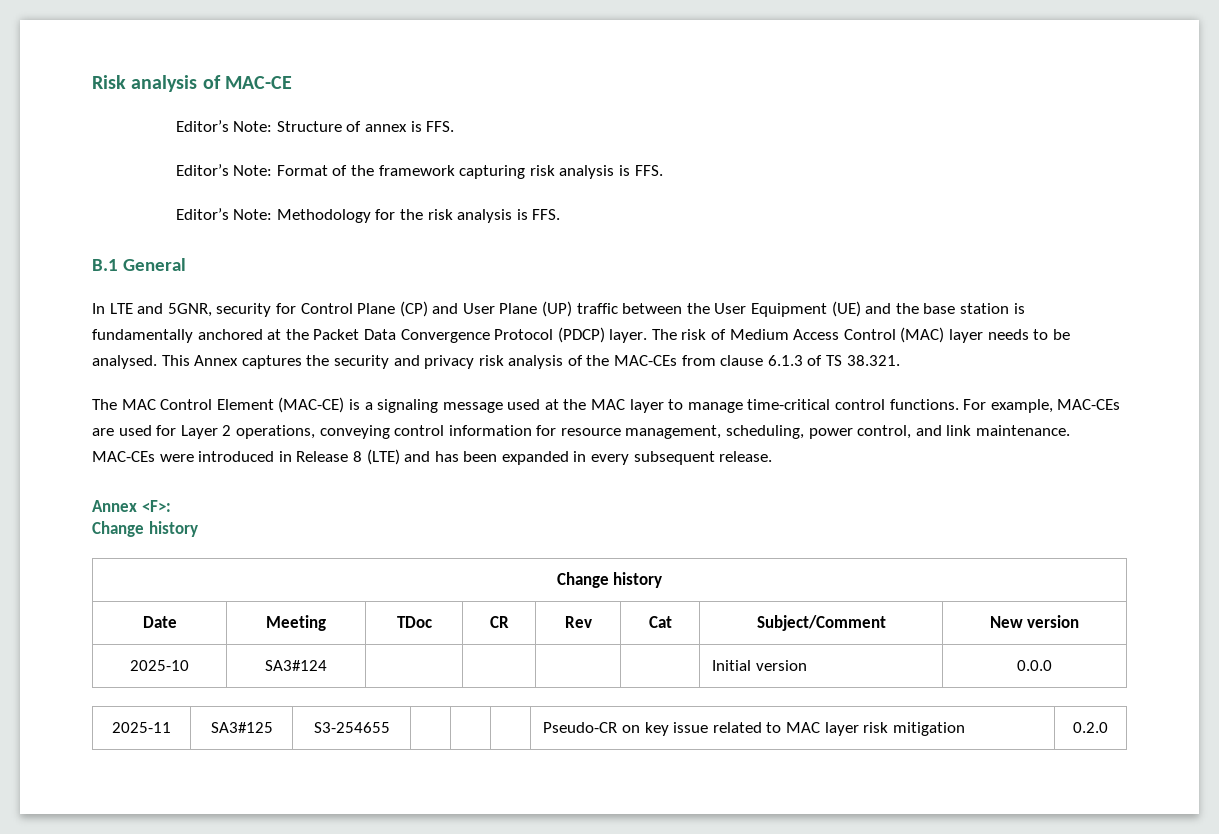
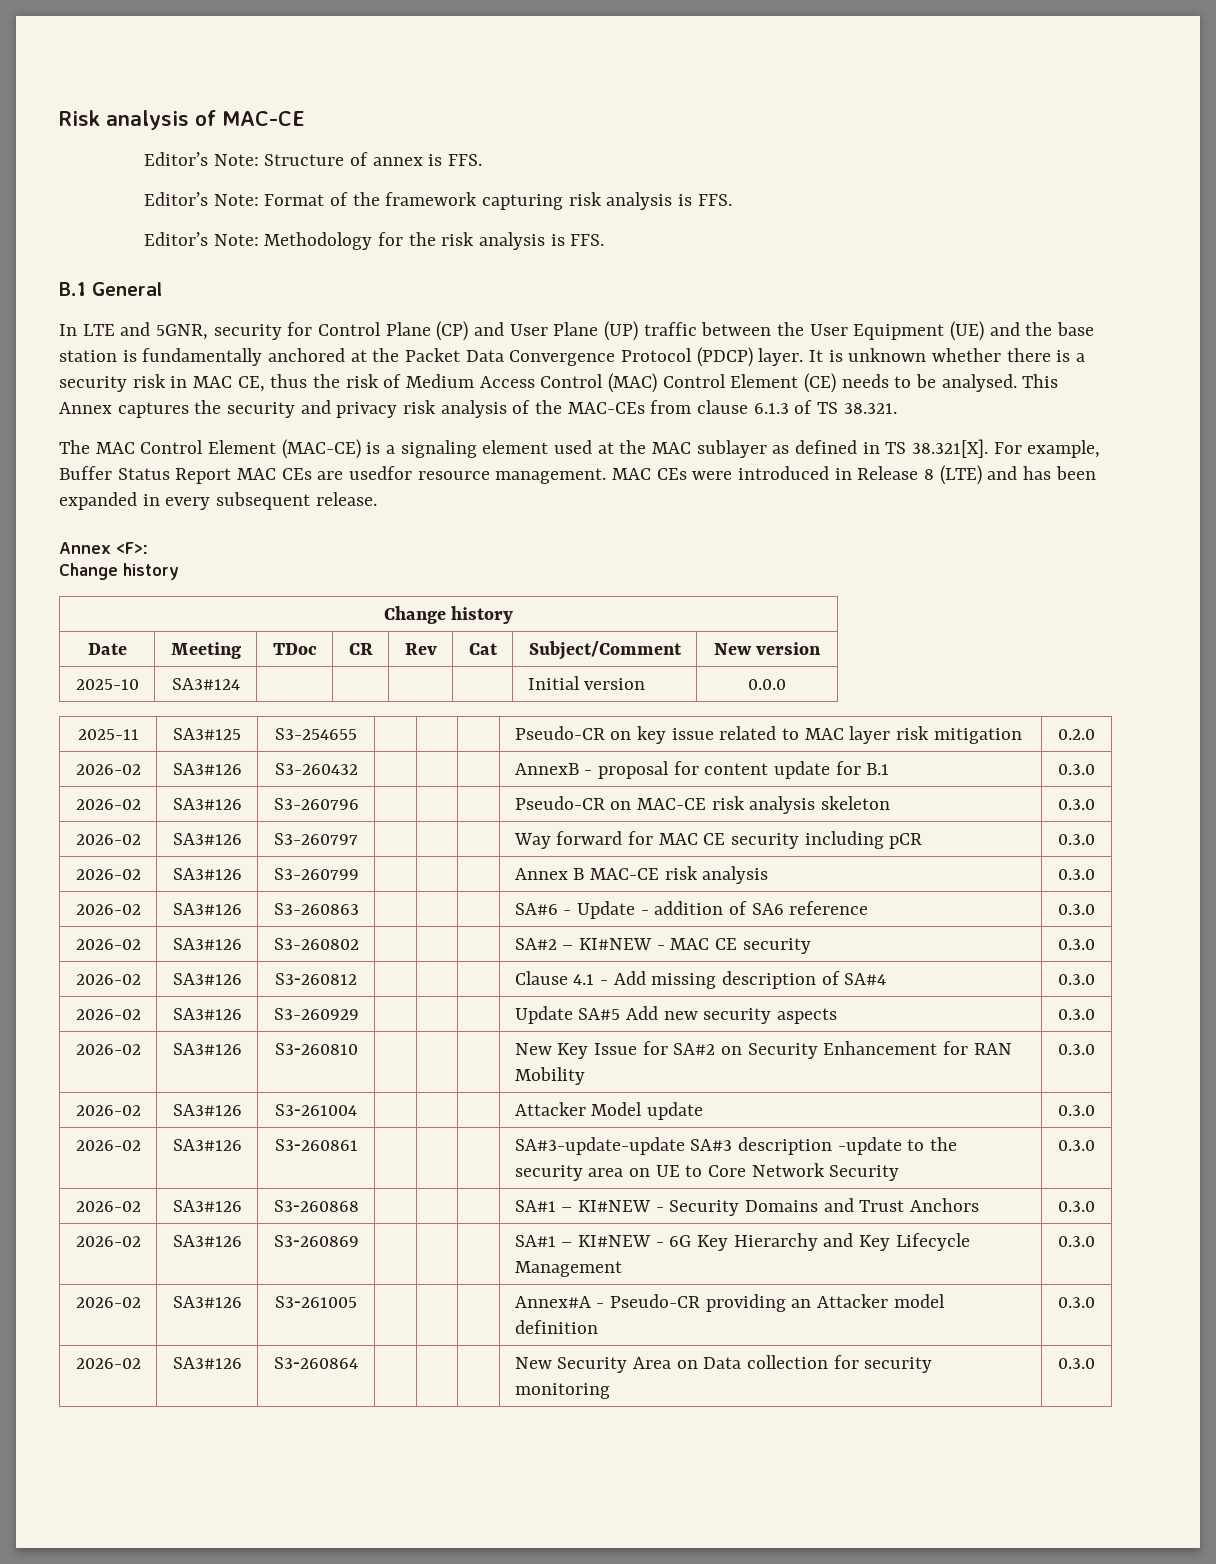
- The risk of Medium Access Control (MAC) layer needs to be analysed.
+ It is unknown whether there is a security risk in MAC CE, thus the risk of Medium Access Control (MAC) Control Element (CE) needs to be analysed.
- The MAC Control Element (MAC-CE) is a signaling message used at the MAC layer to manage time-critical control functions. For example, MAC-CEs are used for Layer 2 operations, conveying control information for resource management, scheduling, power control, and link maintenance. MAC-CEs were introduced in Release 8 (LTE) and has been expanded in every subsequent release.
+ The MAC Control Element (MAC-CE) is a signaling element used at the MAC sublayer as defined in TS 38.321[X]. For example, Buffer Status Report MAC CEs are usedfor resource management. MAC CEs were introduced in Release 8 (LTE) and has been expanded in every subsequent release.
+ 2026-02 | SA3#126 | S3-260432 | | | | AnnexB - proposal for content update for B.1 | 0.3.0
+ 2026-02 | SA3#126 | S3-260796 | | | | Pseudo-CR on MAC-CE risk analysis skeleton | 0.3.0
+ 2026-02 | SA3#126 | S3-260797 | | | | Way forward for MAC CE security including pCR | 0.3.0
+ 2026-02 | SA3#126 | S3-260799 | | | | Annex B MAC-CE risk analysis | 0.3.0
+ 2026-02 | SA3#126 | S3-260863 | | | | SA#6 - Update - addition of SA6 reference | 0.3.0
+ 2026-02 | SA3#126 | S3-260802 | | | | SA#2 – KI#NEW - MAC CE security | 0.3.0
+ 2026-02 | SA3#126 | S3‑260812 | | | | Clause 4.1 - Add missing description of SA#4 | 0.3.0
+ 2026-02 | SA3#126 | S3-260929 | | | | Update SA#5 Add new security aspects | 0.3.0
+ 2026-02 | SA3#126 | S3‑260810 | | | | New Key Issue for SA#2 on Security Enhancement for RAN Mobility | 0.3.0
+ 2026-02 | SA3#126 | S3‑261004 | | | | Attacker Model update | 0.3.0
+ 2026-02 | SA3#126 | S3‑260861 | | | | SA#3-update-update SA#3 description -update to the security area on UE to Core Network Security | 0.3.0
+ 2026-02 | SA3#126 | S3‑260868 | | | | SA#1 – KI#NEW - Security Domains and Trust Anchors | 0.3.0
+ 2026-02 | SA3#126 | S3‑260869 | | | | SA#1 – KI#NEW - 6G Key Hierarchy and Key Lifecycle Management | 0.3.0
+ 2026-02 | SA3#126 | S3‑261005 | | | | Annex#A - Pseudo-CR providing an Attacker model definition | 0.3.0
+ 2026-02 | SA3#126 | S3‑260864 | | | | New Security Area on Data collection for security monitoring | 0.3.0

